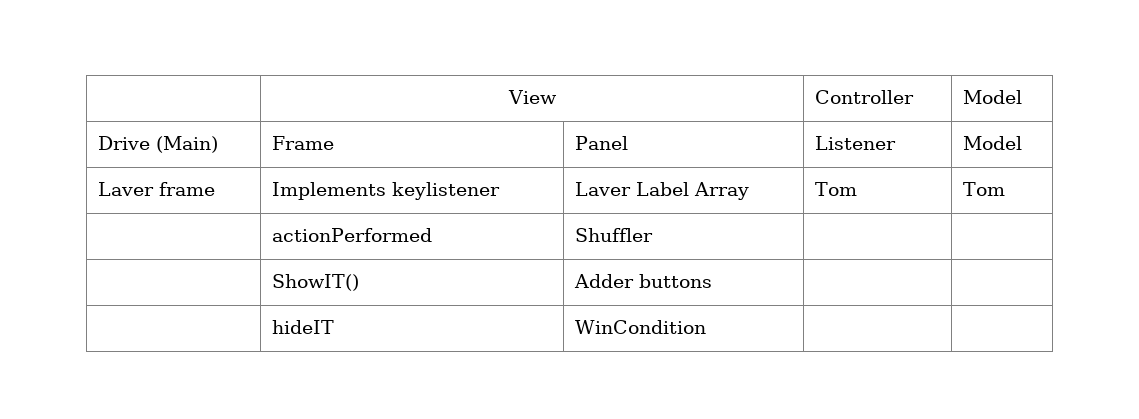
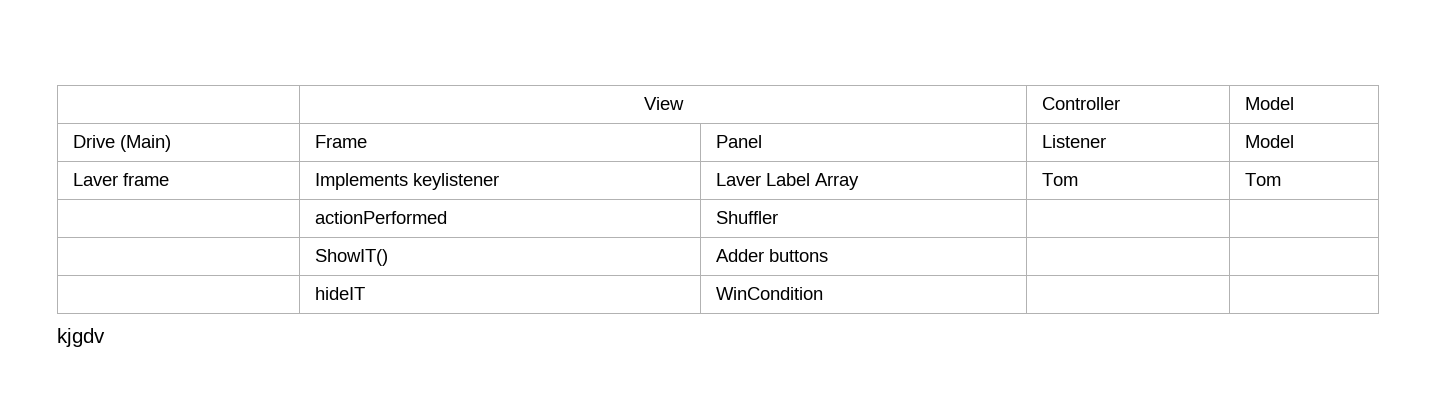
+ kjgdv

